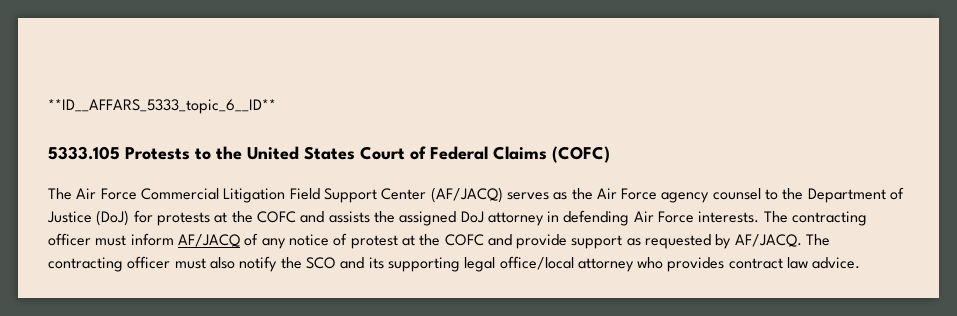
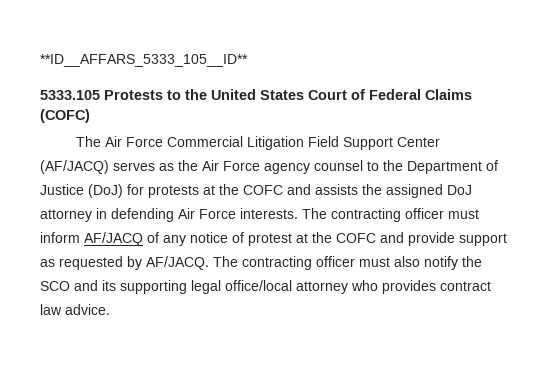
- **ID__AFFARS_5333_topic_6__ID**
+ **ID__AFFARS_5333_105__ID**

